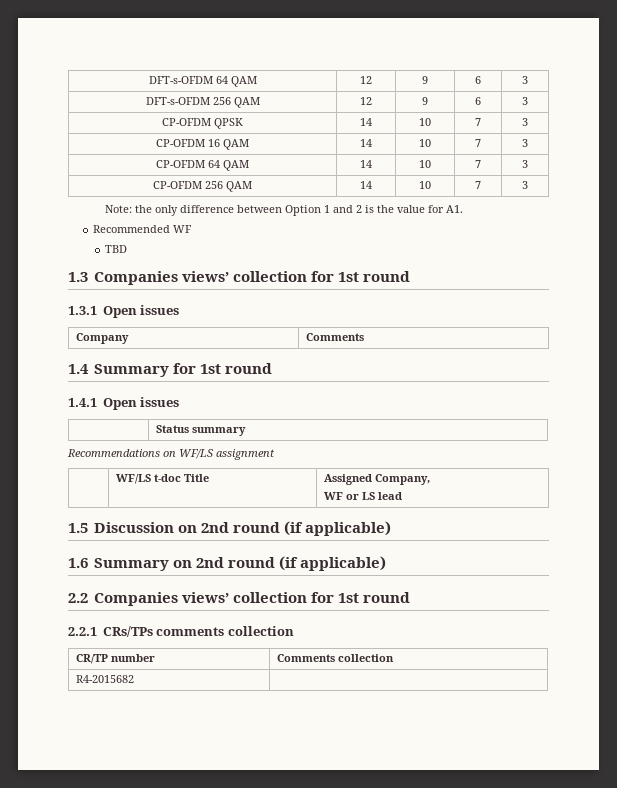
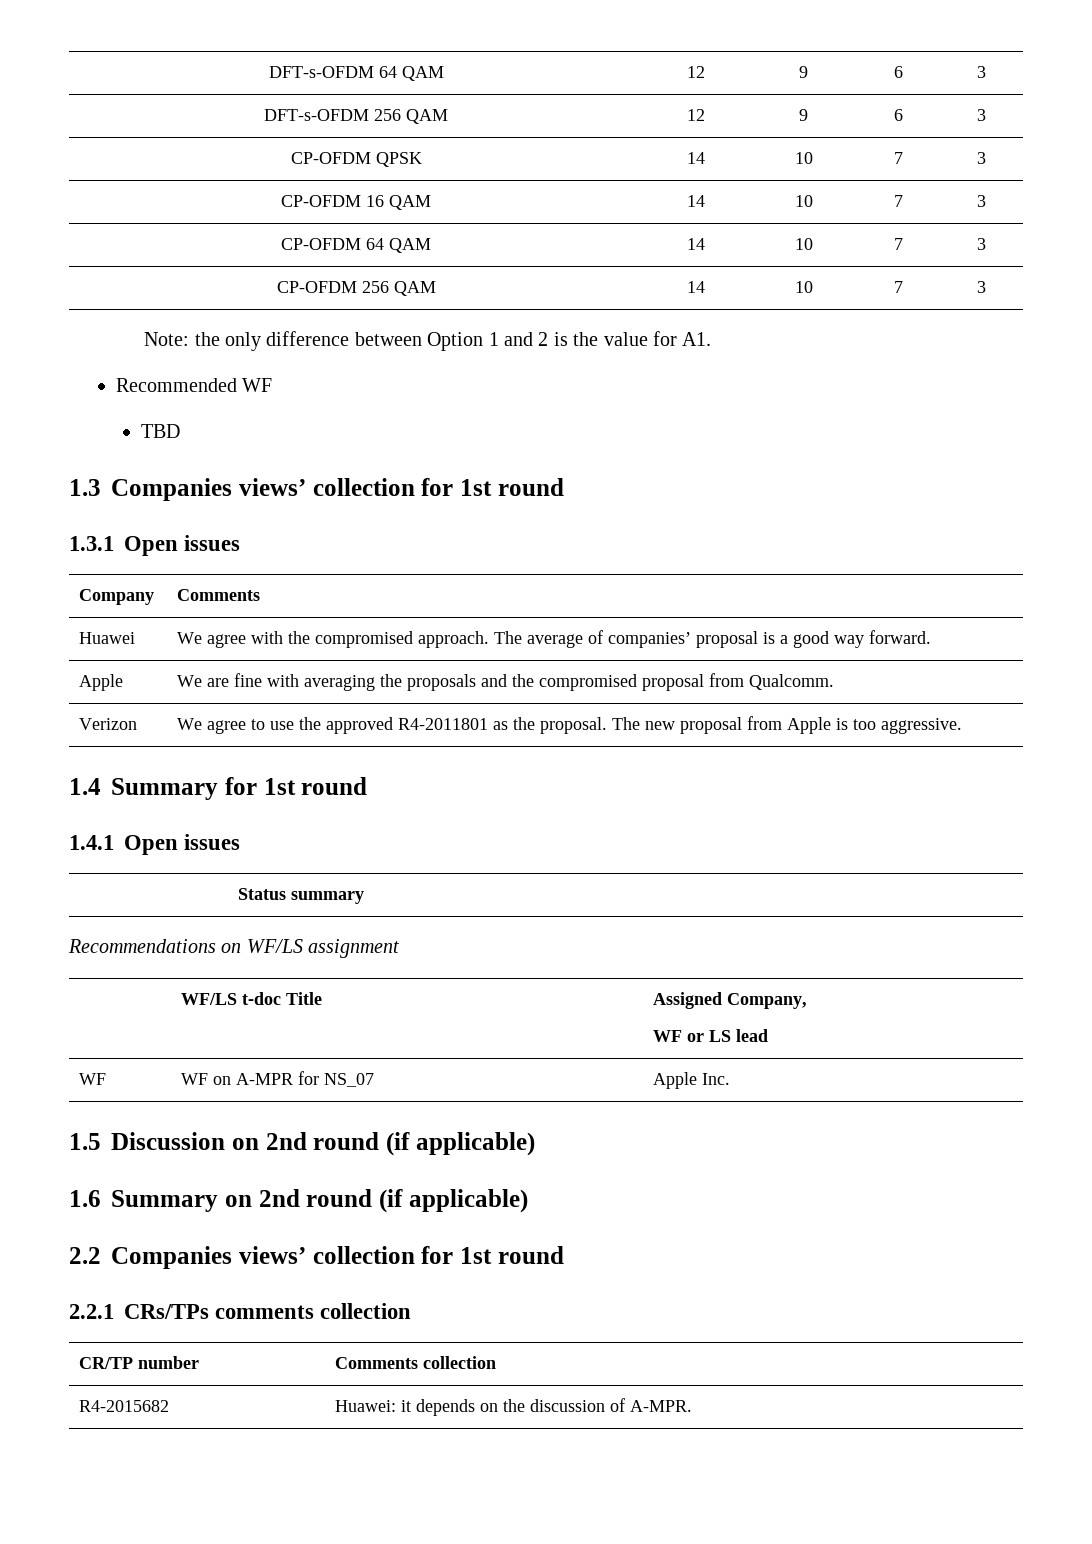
+ Huawei | We agree with the compromised approach. The average of companies’ proposal is a good way forward.
+ Apple | We are fine with averaging the proposals and the compromised proposal from Qualcomm.
+ Verizon | We agree to use the approved R4-2011801 as the proposal. The new proposal from Apple is too aggressive.
+ WF | WF on A-MPR for NS_07 | Apple Inc.
- R4-2015682 |
+ R4-2015682 | Huawei: it depends on the discussion of A-MPR.

